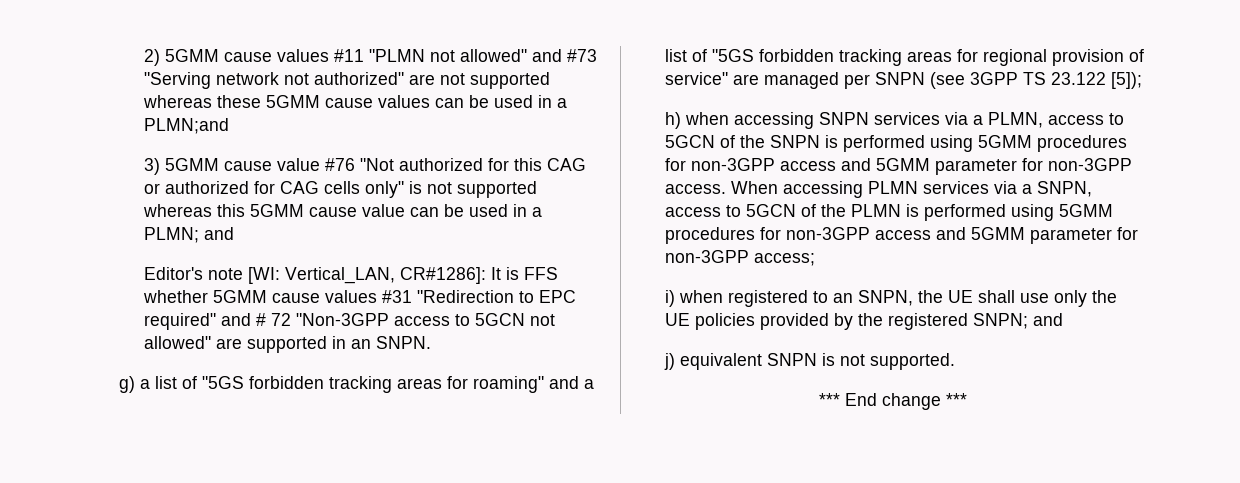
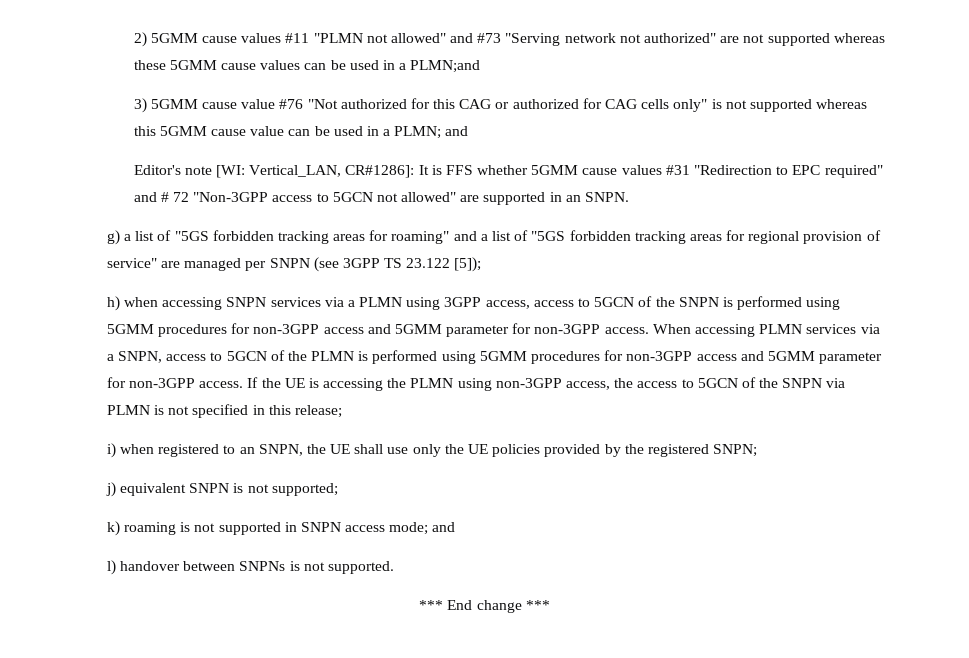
- h) when accessing SNPN services via a PLMN, access to 5GCN of the SNPN is performed using 5GMM procedures for non-3GPP access and 5GMM parameter for non-3GPP access.
+ h) when accessing SNPN services via a PLMN using 3GPP access, access to 5GCN of the SNPN is performed using 5GMM procedures for non-3GPP access and 5GMM parameter for non-3GPP access.
- When accessing PLMN services via a SNPN, access to 5GCN of the PLMN is performed using 5GMM procedures for non-3GPP access and 5GMM parameter for non-3GPP access;
+ When accessing PLMN services via a SNPN, access to 5GCN of the PLMN is performed using 5GMM procedures for non-3GPP access and 5GMM parameter for non-3GPP access. If the UE is accessing the PLMN using non-3GPP access, the access to 5GCN of the SNPN via PLMN is not specified in this release;
- i) when registered to an SNPN, the UE shall use only the UE policies provided by the registered SNPN; and
+ i) when registered to an SNPN, the UE shall use only the UE policies provided by the registered SNPN;
- j) equivalent SNPN is not supported.
+ j) equivalent SNPN is not supported;
+ k) roaming is not supported in SNPN access mode; and
+ l) handover between SNPNs is not supported.

